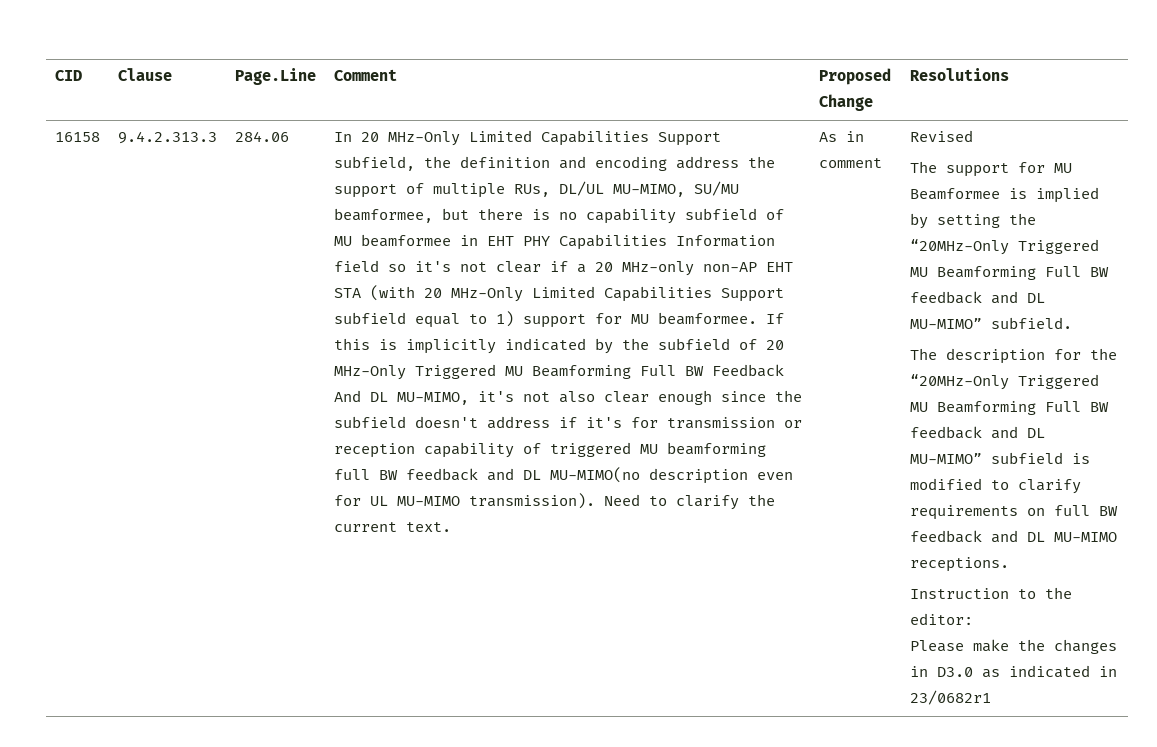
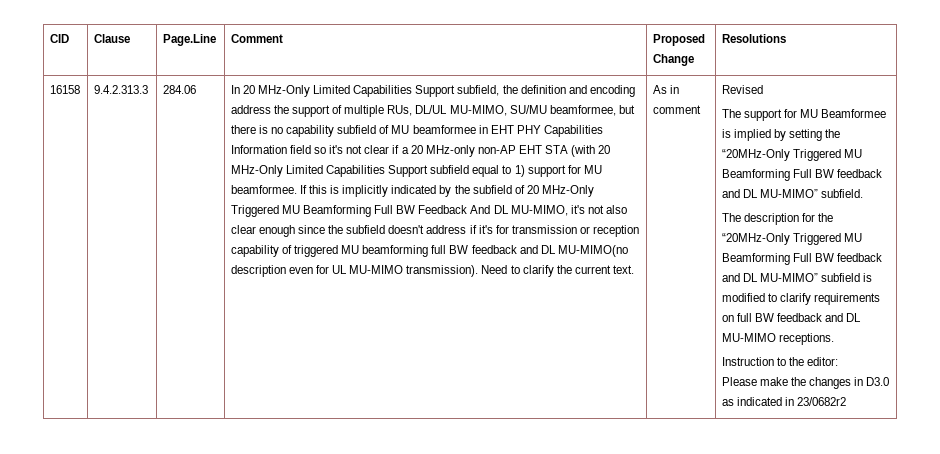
- Please make the changes in D3.0 as indicated in 23/0682r1
+ Please make the changes in D3.0 as indicated in 23/0682r2

